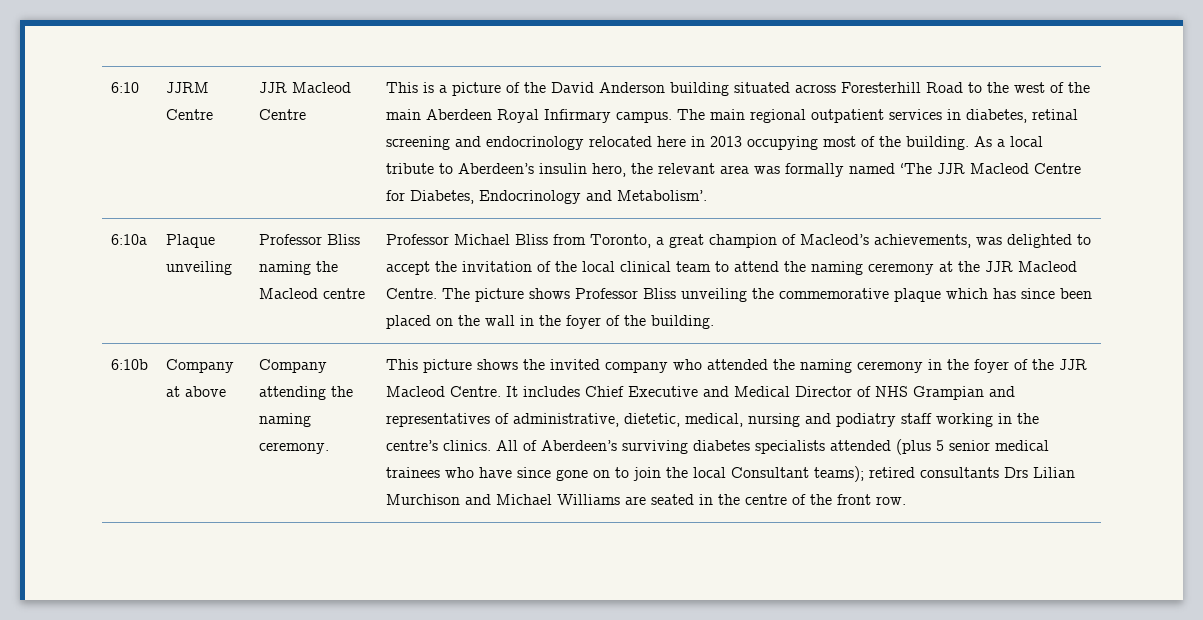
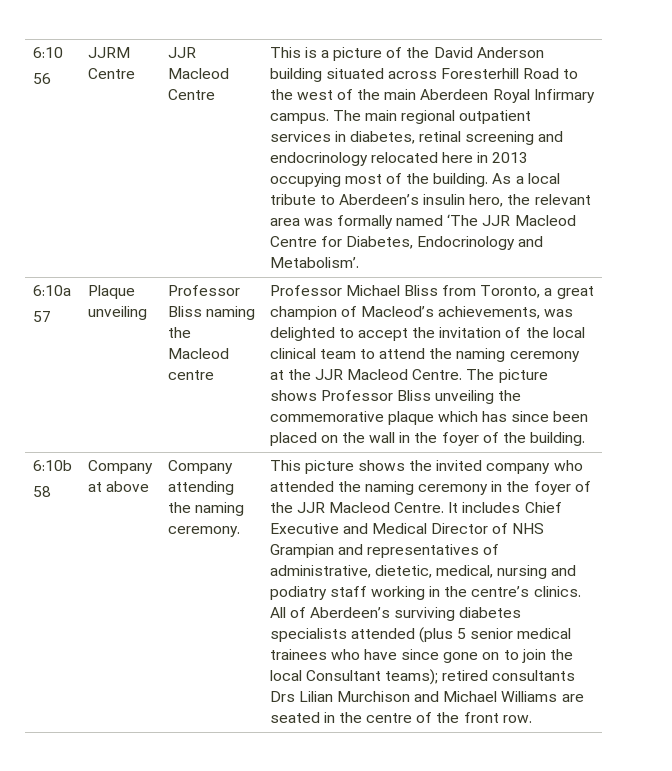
+ 56
+ 57
+ 58

